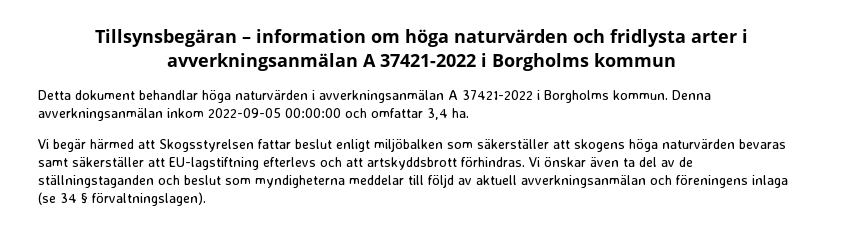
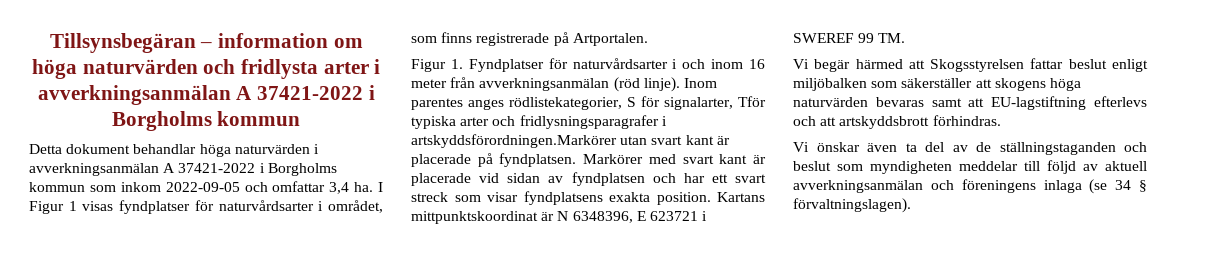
- Detta dokument behandlar höga naturvärden i avverkningsanmälan A 37421-2022 i Borgholms kommun. Denna avverkningsanmälan inkom 2022-09-05 00:00:00 och omfattar 3,4 ha.
+ Detta dokument behandlar höga naturvärden i avverkningsanmälan A 37421-2022 i Borgholms kommun som inkom 2022-09-05 och omfattar 3,4 ha. I Figur 1 visas fyndplatser för naturvårdsarter i området, som finns registrerade på Artportalen.
+ Figur 1. Fyndplatser för naturvårdsarter i och inom 16 meter från avverkningsanmälan (röd linje). Inom parentes anges rödlistekategorier, S för signalarter, Tför typiska arter och fridlysningsparagrafer i artskyddsförordningen.Markörer utan svart kant är placerade på fyndplatsen. Markörer med svart kant är placerade vid sidan av fyndplatsen och har ett svart streck som visar fyndplatsens exakta position. Kartans mittpunktskoordinat är N 6348396, E 623721 i SWEREF 99 TM.
- Vi begär härmed att Skogsstyrelsen fattar beslut enligt miljöbalken som säkerställer att skogens höga naturvärden bevaras samt säkerställer att EU-lagstiftning efterlevs och att artskyddsbrott förhindras. Vi önskar även ta del av de ställningstaganden och beslut som myndigheterna meddelar till följd av aktuell avverkningsanmälan och föreningens inlaga (se 34 § förvaltningslagen).
+ Vi begär härmed att Skogsstyrelsen fattar beslut enligt miljöbalken som säkerställer att skogens höga naturvärden bevaras samt att EU-lagstiftning efterlevs och att artskyddsbrott förhindras.
+ Vi önskar även ta del av de ställningstaganden och beslut som myndigheten meddelar till följd av aktuell avverkningsanmälan och föreningens inlaga (se 34 § förvaltningslagen).

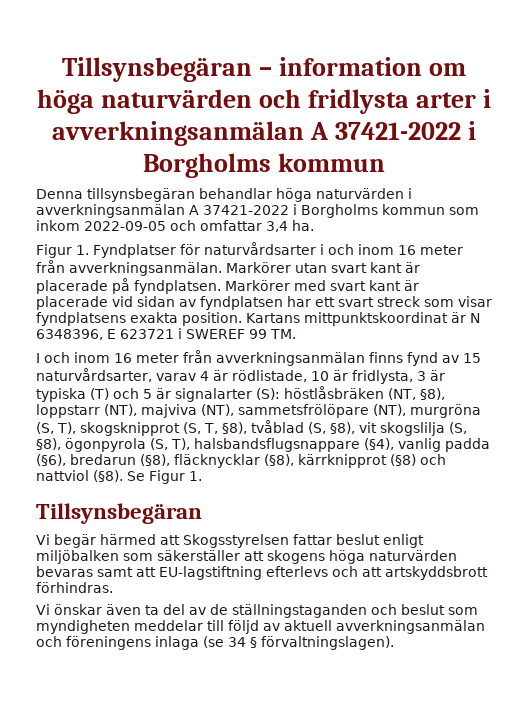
- Detta dokument behandlar höga naturvärden i avverkningsanmälan A 37421-2022 i Borgholms kommun som inkom 2022-09-05 och omfattar 3,4 ha. I Figur 1 visas fyndplatser för naturvårdsarter i området, som finns registrerade på Artportalen.
+ Denna tillsynsbegäran behandlar höga naturvärden i avverkningsanmälan A 37421-2022 i Borgholms kommun som inkom 2022-09-05 och omfattar 3,4 ha.
- Figur 1. Fyndplatser för naturvårdsarter i och inom 16 meter från avverkningsanmälan (röd linje). Inom parentes anges rödlistekategorier, S för signalarter, Tför typiska arter och fridlysningsparagrafer i artskyddsförordningen.Markörer utan svart kant är placerade på fyndplatsen.
+ Figur 1. Fyndplatser för naturvårdsarter i och inom 16 meter från avverkningsanmälan. Markörer utan svart kant är placerade på fyndplatsen.
- Markörer med svart kant är placerade vid sidan av fyndplatsen och har ett svart streck som visar fyndplatsens exakta position.
+ Markörer med svart kant är placerade vid sidan av fyndplatsen har ett svart streck som visar fyndplatsens exakta position.
+ I och inom 16 meter från avverkningsanmälan finns fynd av 15 naturvårdsarter, varav 4 är rödlistade, 10 är fridlysta, 3 är typiska (T) och 5 är signalarter (S): höstlåsbräken (NT, §8), loppstarr (NT), majviva (NT), sammetsfrölöpare (NT), murgröna (S, T), skogsknipprot (S, T, §8), tvåblad (S, §8), vit skogslilja (S, §8), ögonpyrola (S, T), halsbandsflugsnappare (§4), vanlig padda (§6), bredarun (§8), fläcknycklar (§8), kärrknipprot (§8) och nattviol (§8). Se Figur 1.
+ Tillsynsbegäran

